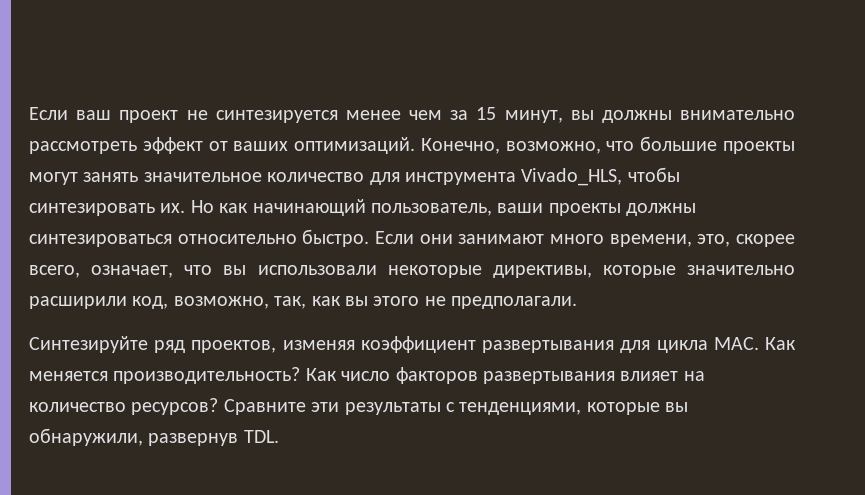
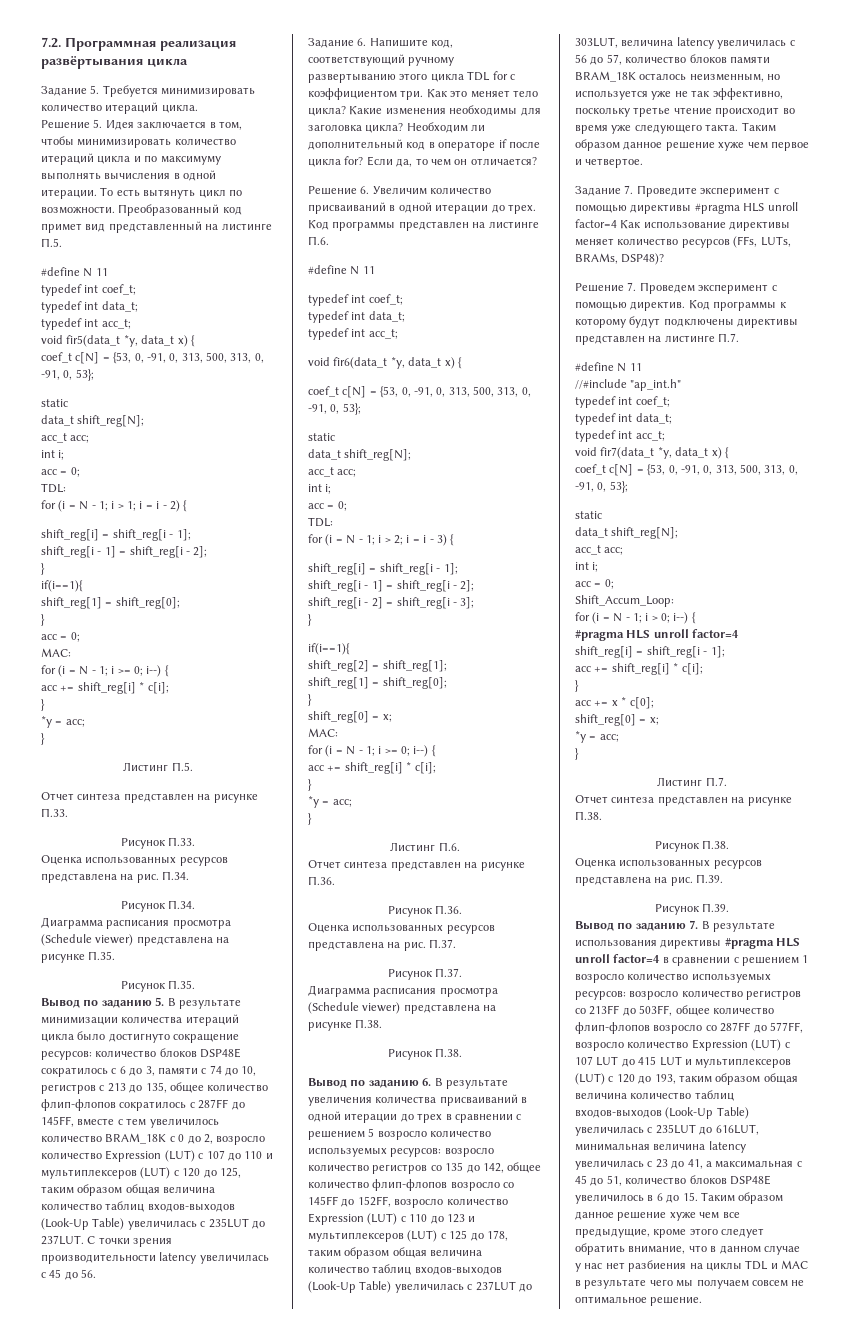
- Если ваш проект не синтезируется менее чем за 15 минут, вы должны внимательно рассмотреть эффект от ваших оптимизаций. Конечно, возможно, что большие проекты могут занять значительное количество для инструмента Vivado_HLS, чтобы синтезировать их. Но как начинающий пользователь, ваши проекты должны синтезироваться относительно быстро. Если они занимают много времени, это, скорее всего, означает, что вы использовали некоторые директивы, которые значительно расширили код, возможно, так, как вы этого не предполагали.
- Синтезируйте ряд проектов, изменяя коэффициент развертывания для цикла MAC. Как меняется производительность? Как число факторов развертывания влияет на количество ресурсов? Сравните эти результаты с тенденциями, которые вы обнаружили, развернув TDL.
+ 7.2. Программная реализация развёртывания цикла
+ Задание 5. Требуется минимизировать количество итераций цикла.
+ Решение 5. Идея заключается в том, чтобы минимизировать количество итераций цикла и по максимуму выполнять вычисления в одной итерации. То есть вытянуть цикл по возможности. Преобразованный код примет вид представленный на листинге П.5.
+ #define N 11
+ typedef int coef_t;
+ typedef int data_t;
+ typedef int acc_t;
+ void fir5(data_t *y, data_t x) {
+ coef_t c[N] = {53, 0, -91, 0, 313, 500, 313, 0, -91, 0, 53};
+ static
+ data_t shift_reg[N];
+ acc_t acc;
+ int i;
+ acc = 0;
+ TDL:
+ for (i = N - 1; i > 1; i = i - 2) {
+ shift_reg[i] = shift_reg[i - 1];
+ shift_reg[i - 1] = shift_reg[i - 2];
+ }
+ if(i==1){
+ shift_reg[1] = shift_reg[0];
+ }
+ acc = 0;
+ MAC:
+ for (i = N - 1; i >= 0; i--) {
+ acc += shift_reg[i] * c[i];
+ }
+ *y = acc;
+ }
+ Листинг П.5.
+ Отчет синтеза представлен на рисунке П.33.
+ Рисунок П.33.
+ Оценка использованных ресурсов представлена на рис. П.34.
+ Рисунок П.34.
+ Диаграмма расписания просмотра (Schedule viewer) представлена на рисунке П.35.
+ Рисунок П.35.
+ Вывод по заданию 5. В результате минимизации количества итераций цикла было достигнуто сокращение ресурсов: количество блоков DSP48E сократилось с 6 до 3, памяти с 74 до 10, регистров с 213 до 135, общее количество флип-флопов сократилось с 287FF до 145FF, вместе с тем увеличилось количество BRAM_18K c 0 до 2, возросло количество Expression (LUT) c 107 до 110 и мультиплексеров (LUT) c 120 до 125, таким образом общая величина количество таблиц входов-выходов (Look-Up Table) увеличилась с 235LUT до 237LUT. С точки зрения производительности latency увеличилась с 45 до 56.
+ Задание 6. Напишите код, соответствующий ручному развертыванию этого цикла TDL for с коэффициентом три. Как это меняет тело цикла? Какие изменения необходимы для заголовка цикла? Необходим ли дополнительный код в операторе if после цикла for? Если да, то чем он отличается?
+ Решение 6. Увеличим количество присваиваний в одной итерации до трех. Код программы представлен на листинге П.6.
+ #define N 11
+ typedef int coef_t;
+ typedef int data_t;
+ typedef int acc_t;
+ void fir6(data_t *y, data_t x) {
+ coef_t c[N] = {53, 0, -91, 0, 313, 500, 313, 0, -91, 0, 53};
+ static
+ data_t shift_reg[N];
+ acc_t acc;
+ int i;
+ acc = 0;
+ TDL:
+ for (i = N - 1; i > 2; i = i - 3) {
+ shift_reg[i] = shift_reg[i - 1];
+ shift_reg[i - 1] = shift_reg[i - 2];
+ shift_reg[i - 2] = shift_reg[i - 3];
+ }
+ if(i==1){
+ shift_reg[2] = shift_reg[1];
+ shift_reg[1] = shift_reg[0];
+ }
+ shift_reg[0] = x;
+ MAC:
+ for (i = N - 1; i >= 0; i--) {
+ acc += shift_reg[i] * c[i];
+ }
+ *y = acc;
+ }
+ Листинг П.6.
+ Отчет синтеза представлен на рисунке П.36.
+ Рисунок П.36.
+ Оценка использованных ресурсов представлена на рис. П.37.
+ Рисунок П.37.
+ Диаграмма расписания просмотра (Schedule viewer) представлена на рисунке П.38.
+ Рисунок П.38.
+ Вывод по заданию 6. В результате увеличения количества присваиваний в одной итерации до трех в сравнении с решением 5 возросло количество используемых ресурсов: возросло количество регистров со 135 до 142, общее количество флип-флопов возросло со 145FF до 152FF, возросло количество Expression (LUT) c 110 до 123 и мультиплексеров (LUT) c 125 до 178, таким образом общая величина количество таблиц входов-выходов (Look-Up Table) увеличилась с 237LUT до 303LUT, величина latency увеличилась с 56 до 57, количество блоков памяти BRAM_18K осталось неизменным, но используется уже не так эффективно, поскольку третье чтение происходит во время уже следующего такта. Таким образом данное решение хуже чем первое и четвертое.
+ Задание 7. Проведите эксперимент с помощью директивы #pragma HLS unroll factor=4 Как использование директивы меняет количество ресурсов (FFs, LUTs, BRAMs, DSP48)?
+ Решение 7. Проведем эксперимент с помощью директив. Код программы к которому будут подключены директивы представлен на листинге П.7.
+ #define N 11
+ //#include "ap_int.h"
+ typedef int coef_t;
+ typedef int data_t;
+ typedef int acc_t;
+ void fir7(data_t *y, data_t x) {
+ coef_t c[N] = {53, 0, -91, 0, 313, 500, 313, 0, -91, 0, 53};
+ static
+ data_t shift_reg[N];
+ acc_t acc;
+ int i;
+ acc = 0;
+ Shift_Accum_Loop:
+ for (i = N - 1; i > 0; i--) {
+ #pragma HLS unroll factor=4
+ shift_reg[i] = shift_reg[i - 1];
+ acc += shift_reg[i] * c[i];
+ }
+ acc += x * c[0];
+ shift_reg[0] = x;
+ *y = acc;
+ }
+ Листинг П.7.
+ Отчет синтеза представлен на рисунке П.38.
+ Рисунок П.38.
+ Оценка использованных ресурсов представлена на рис. П.39.
+ Рисунок П.39.
+ Вывод по заданию 7. В результате использования директивы #pragma HLS unroll factor=4 в сравнении с решением 1 возросло количество используемых ресурсов: возросло количество регистров со 213FF до 503FF, общее количество флип-флопов возросло со 287FF до 577FF, возросло количество Expression (LUT) c 107 LUT до 415 LUT и мультиплексеров (LUT) c 120 до 193, таким образом общая величина количество таблиц входов-выходов (Look-Up Table) увеличилась с 235LUT до 616LUT, минимальная величина latency увеличилась с 23 до 41, а максимальная с 45 до 51, количество блоков DSP48E увеличилось в 6 до 15. Таким образом данное решение хуже чем все предыдущие, кроме этого следует обратить внимание, что в данном случае у нас нет разбиения на циклы TDL и MAC в результате чего мы получаем совсем не оптимальное решение.

